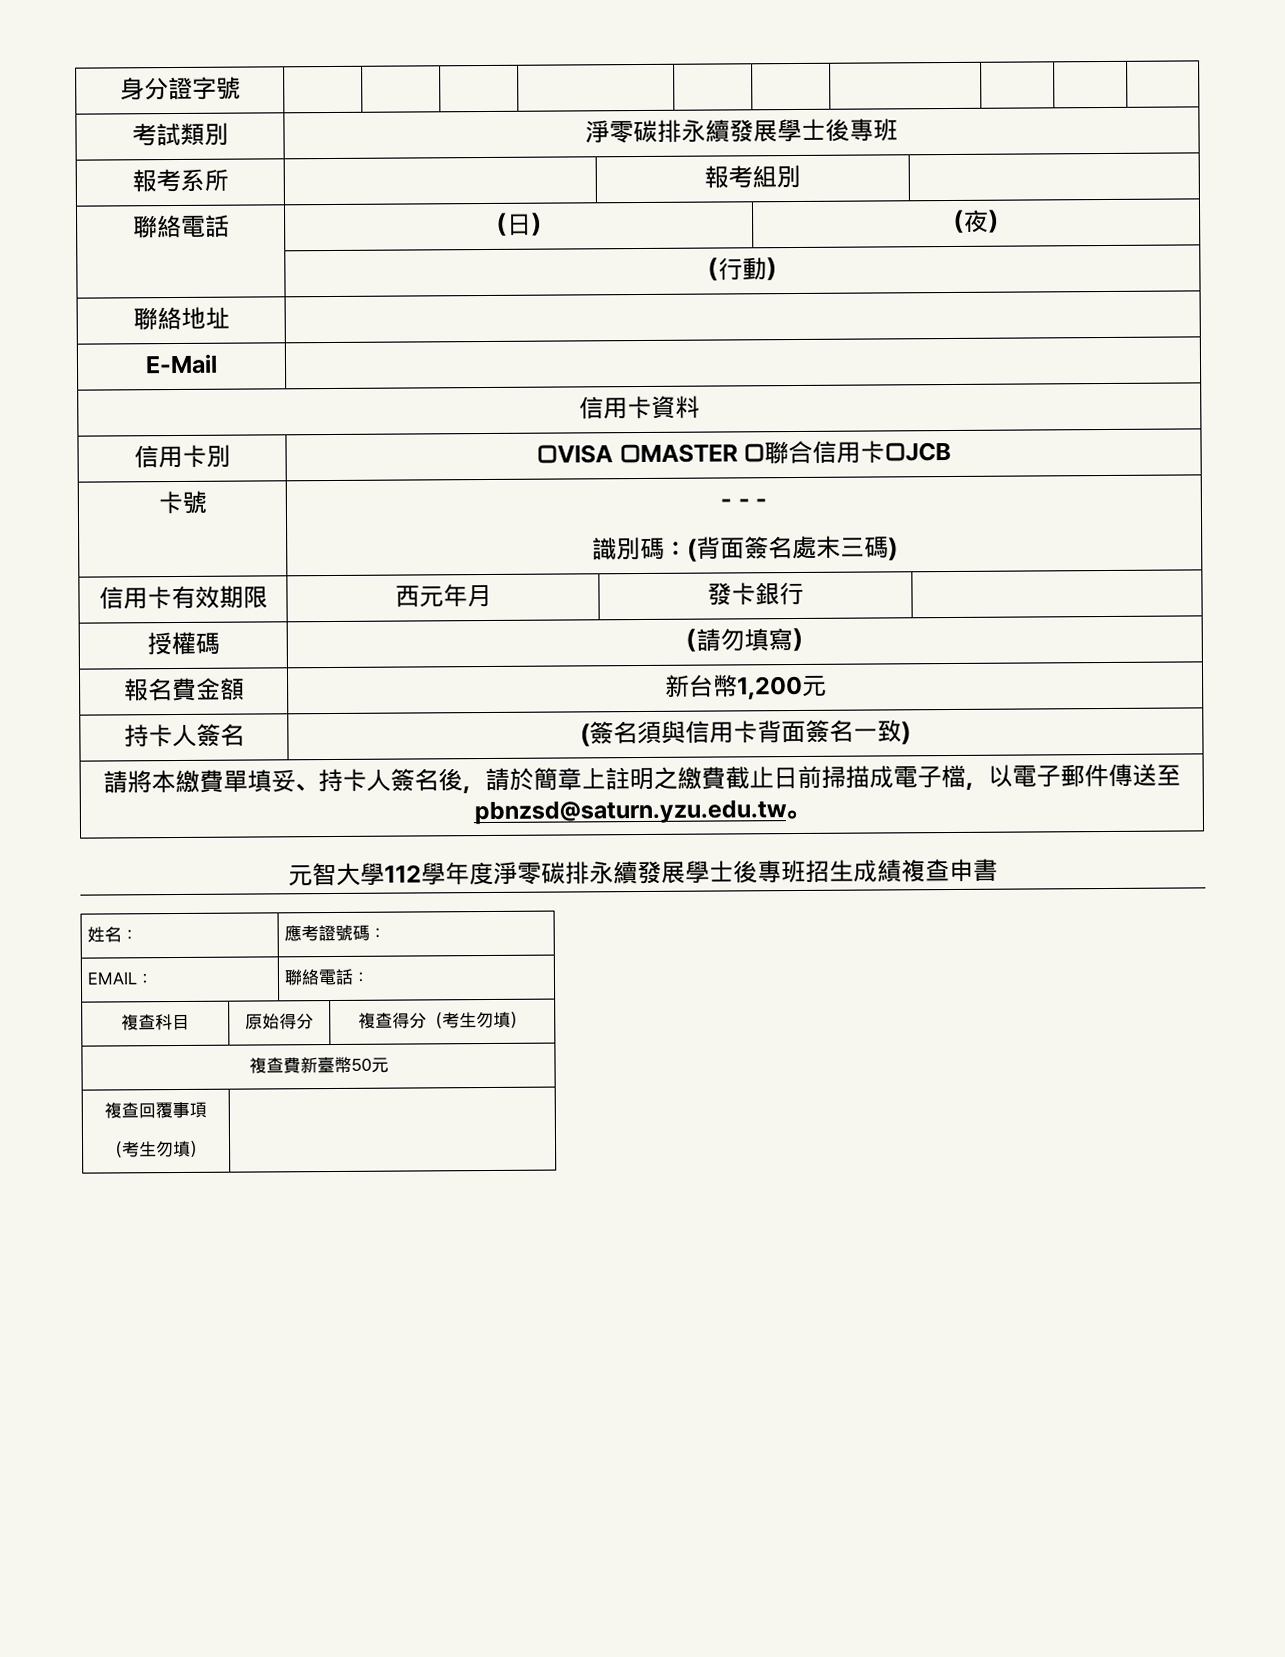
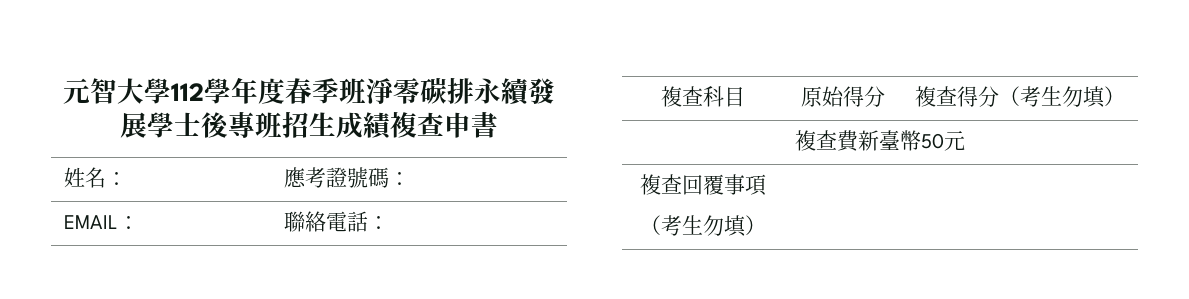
- 身分證字號 | | | | | | | | | |
- 考試類別 | 淨零碳排永續發展學士後專班
- 報考系所 | | 報考組別 |
- 聯絡電話 | （日） | （夜）
- | （行動）
- 聯絡地址 |
- E-Mail |
- 信用卡資料
- 信用卡別 | □VISA □MASTER □聯合信用卡□JCB
- 卡號 | - - -
- 識別碼：(背面簽名處末三碼)
- 信用卡有效期限 | 西元年月 | 發卡銀行 |
- 授權碼 | （請勿填寫）
- 報名費金額 | 新台幣1,200元
- 持卡人簽名 | (簽名須與信用卡背面簽名一致)
- 請將本繳費單填妥、持卡人簽名後，請於簡章上註明之繳費截止日前掃描成電子檔，以電子郵件傳送至pbnzsd@saturn.yzu.edu.tw。
- 元智大學112學年度淨零碳排永續發展學士後專班招生成績複查申書
+ 元智大學112學年度春季班淨零碳排永續發展學士後專班招生成績複查申書

